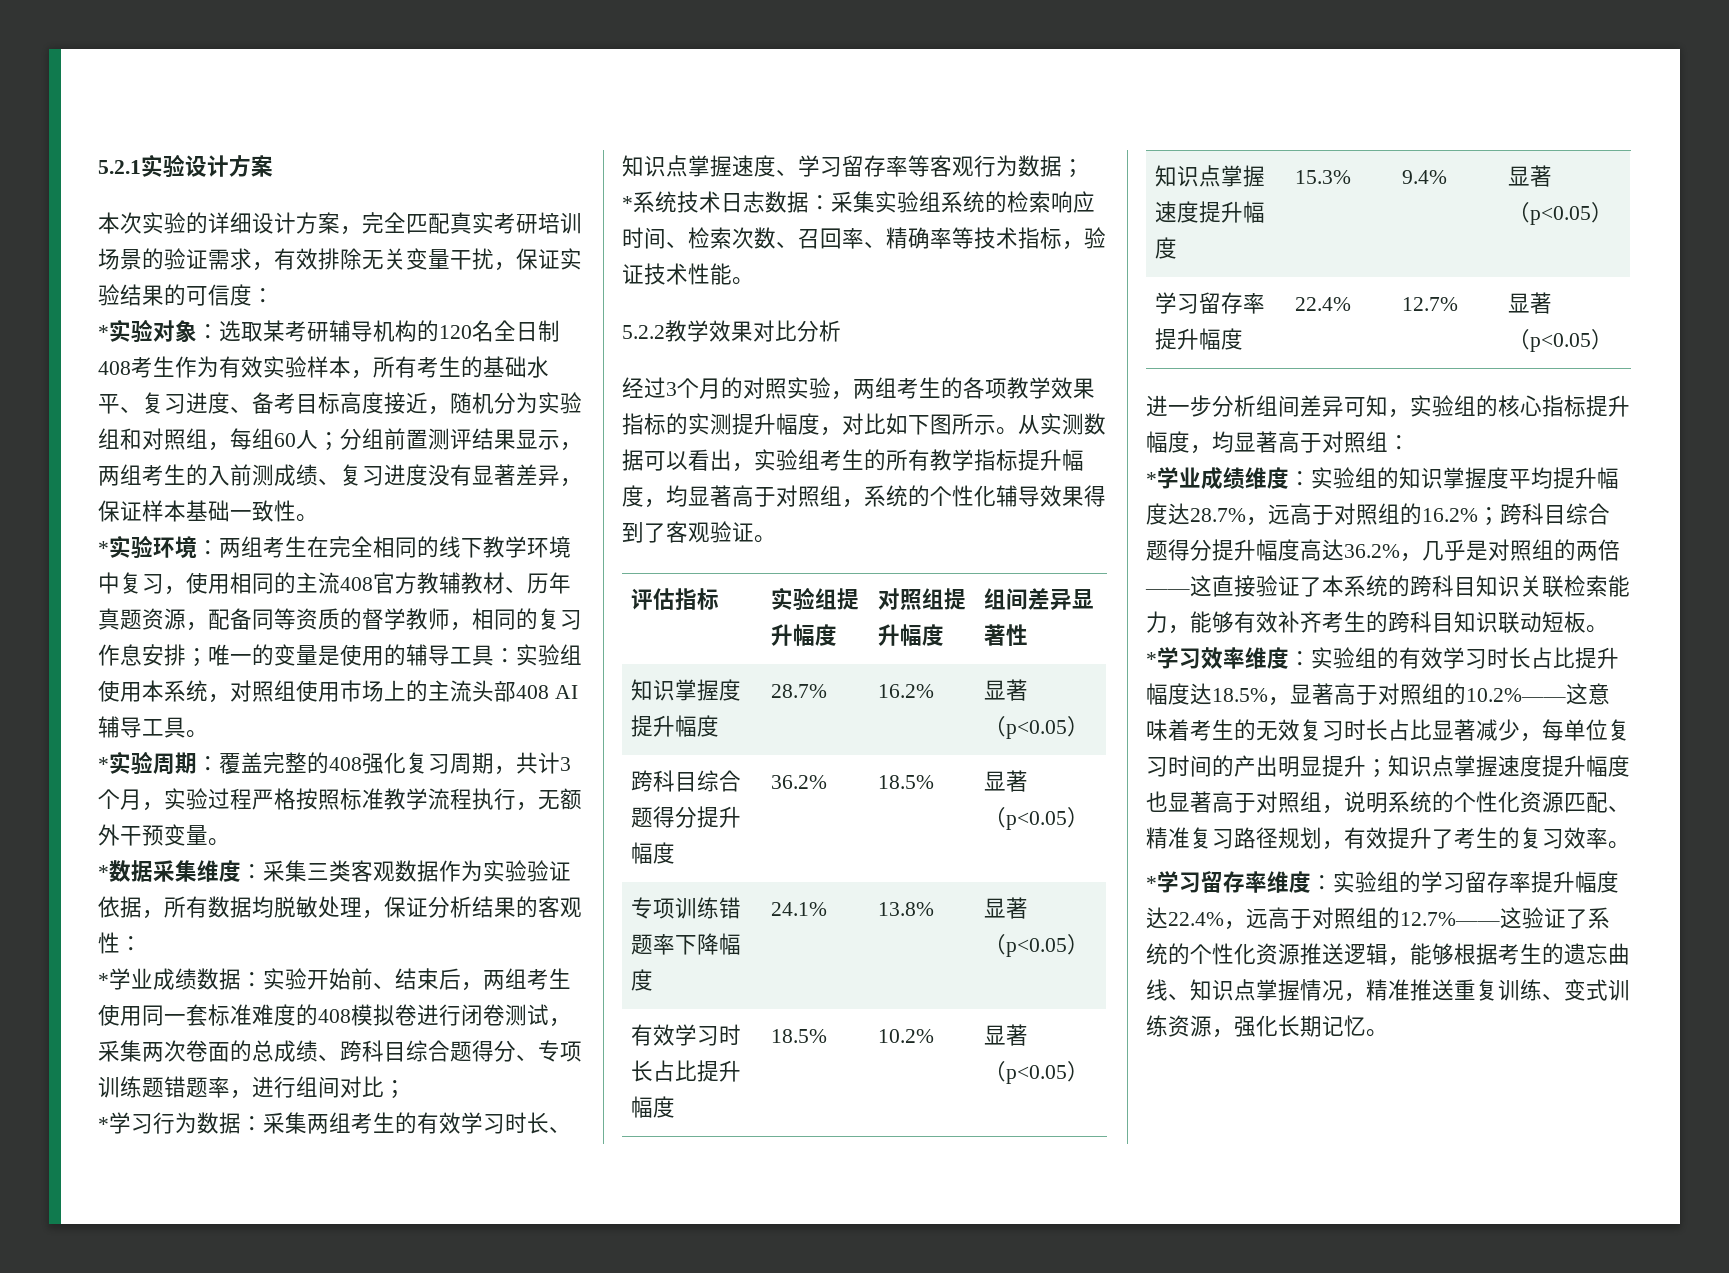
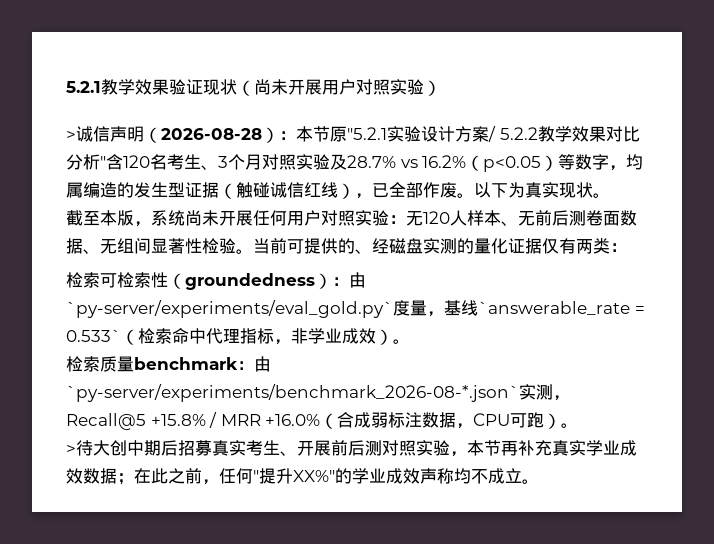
- 5.2.1实验设计方案
- 本次实验的详细设计方案，完全匹配真实考研培训场景的验证需求，有效排除无关变量干扰，保证实验结果的可信度：
- *实验对象：选取某考研辅导机构的120名全日制408考生作为有效实验样本，所有考生的基础水平、复习进度、备考目标高度接近，随机分为实验组和对照组，每组60人；分组前置测评结果显示，两组考生的入前测成绩、复习进度没有显著差异，保证样本基础一致性。
- *实验环境：两组考生在完全相同的线下教学环境中复习，使用相同的主流408官方教辅教材、历年真题资源，配备同等资质的督学教师，相同的复习作息安排；唯一的变量是使用的辅导工具：实验组使用本系统，对照组使用市场上的主流头部408 AI辅导工具。
- *实验周期：覆盖完整的408强化复习周期，共计3个月，实验过程严格按照标准教学流程执行，无额外干预变量。
- *数据采集维度：采集三类客观数据作为实验验证依据，所有数据均脱敏处理，保证分析结果的客观性：
- *学业成绩数据：实验开始前、结束后，两组考生使用同一套标准难度的408模拟卷进行闭卷测试，采集两次卷面的总成绩、跨科目综合题得分、专项训练题错题率，进行组间对比；
- *学习行为数据：采集两组考生的有效学习时长、知识点掌握速度、学习留存率等客观行为数据；
- *系统技术日志数据：采集实验组系统的检索响应时间、检索次数、召回率、精确率等技术指标，验证技术性能。
- 5.2.2教学效果对比分析
- 经过3个月的对照实验，两组考生的各项教学效果指标的实测提升幅度，对比如下图所示。从实测数据可以看出，实验组考生的所有教学指标提升幅度，均显著高于对照组，系统的个性化辅导效果得到了客观验证。
- 评估指标 | 实验组提升幅度 | 对照组提升幅度 | 组间差异显著性
- 知识掌握度提升幅度 | 28.7% | 16.2% | 显著（p<0.05）
- 跨科目综合题得分提升幅度 | 36.2% | 18.5% | 显著（p<0.05）
- 专项训练错题率下降幅度 | 24.1% | 13.8% | 显著（p<0.05）
- 有效学习时长占比提升幅度 | 18.5% | 10.2% | 显著（p<0.05）
- 知识点掌握速度提升幅度 | 15.3% | 9.4% | 显著（p<0.05）
- 学习留存率提升幅度 | 22.4% | 12.7% | 显著（p<0.05）
- 进一步分析组间差异可知，实验组的核心指标提升幅度，均显著高于对照组：
- *学业成绩维度：实验组的知识掌握度平均提升幅度达28.7%，远高于对照组的16.2%；跨科目综合题得分提升幅度高达36.2%，几乎是对照组的两倍——这直接验证了本系统的跨科目知识关联检索能力，能够有效补齐考生的跨科目知识联动短板。
- *学习效率维度：实验组的有效学习时长占比提升幅度达18.5%，显著高于对照组的10.2%——这意味着考生的无效复习时长占比显著减少，每单位复习时间的产出明显提升；知识点掌握速度提升幅度也显著高于对照组，说明系统的个性化资源匹配、精准复习路径规划，有效提升了考生的复习效率。
- *学习留存率维度：实验组的学习留存率提升幅度达22.4%，远高于对照组的12.7%——这验证了系统的个性化资源推送逻辑，能够根据考生的遗忘曲线、知识点掌握情况，精准推送重复训练、变式训练资源，强化长期记忆。
+ 5.2.1教学效果验证现状（尚未开展用户对照实验）
+ >诚信声明（2026-08-28）：本节原"5.2.1实验设计方案/ 5.2.2教学效果对比分析"含120名考生、3个月对照实验及28.7% vs 16.2%（p<0.05）等数字，均属编造的发生型证据（触碰诚信红线），已全部作废。以下为真实现状。
+ 截至本版，系统尚未开展任何用户对照实验：无120人样本、无前后测卷面数据、无组间显著性检验。当前可提供的、经磁盘实测的量化证据仅有两类：
+ 检索可检索性（groundedness）：由`py-server/experiments/eval_gold.py`度量，基线`answerable_rate = 0.533`（检索命中代理指标，非学业成效）。
+ 检索质量benchmark：由`py-server/experiments/benchmark_2026-08-*.json`实测，Recall@5 +15.8% / MRR +16.0%（合成弱标注数据，CPU可跑）。
+ >待大创中期后招募真实考生、开展前后测对照实验，本节再补充真实学业成效数据；在此之前，任何"提升XX%"的学业成效声称均不成立。

